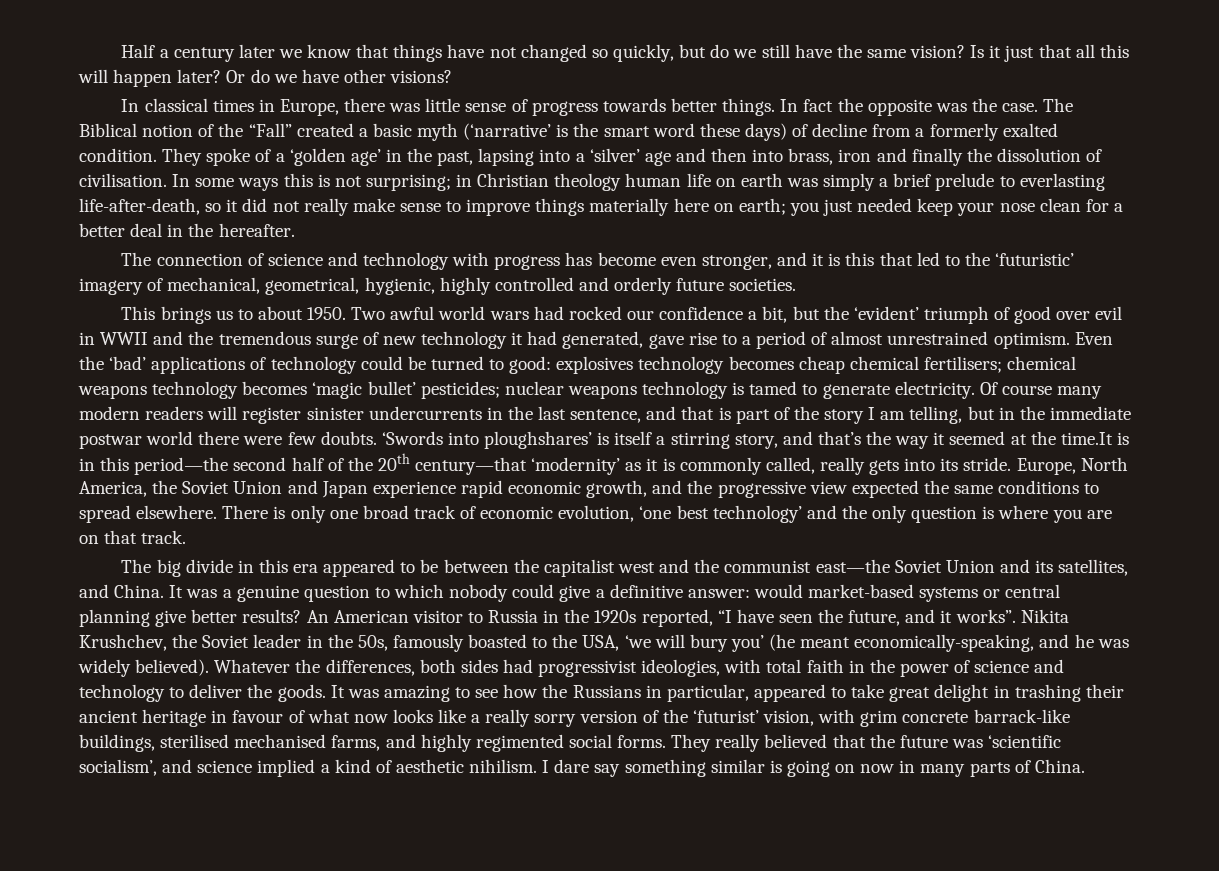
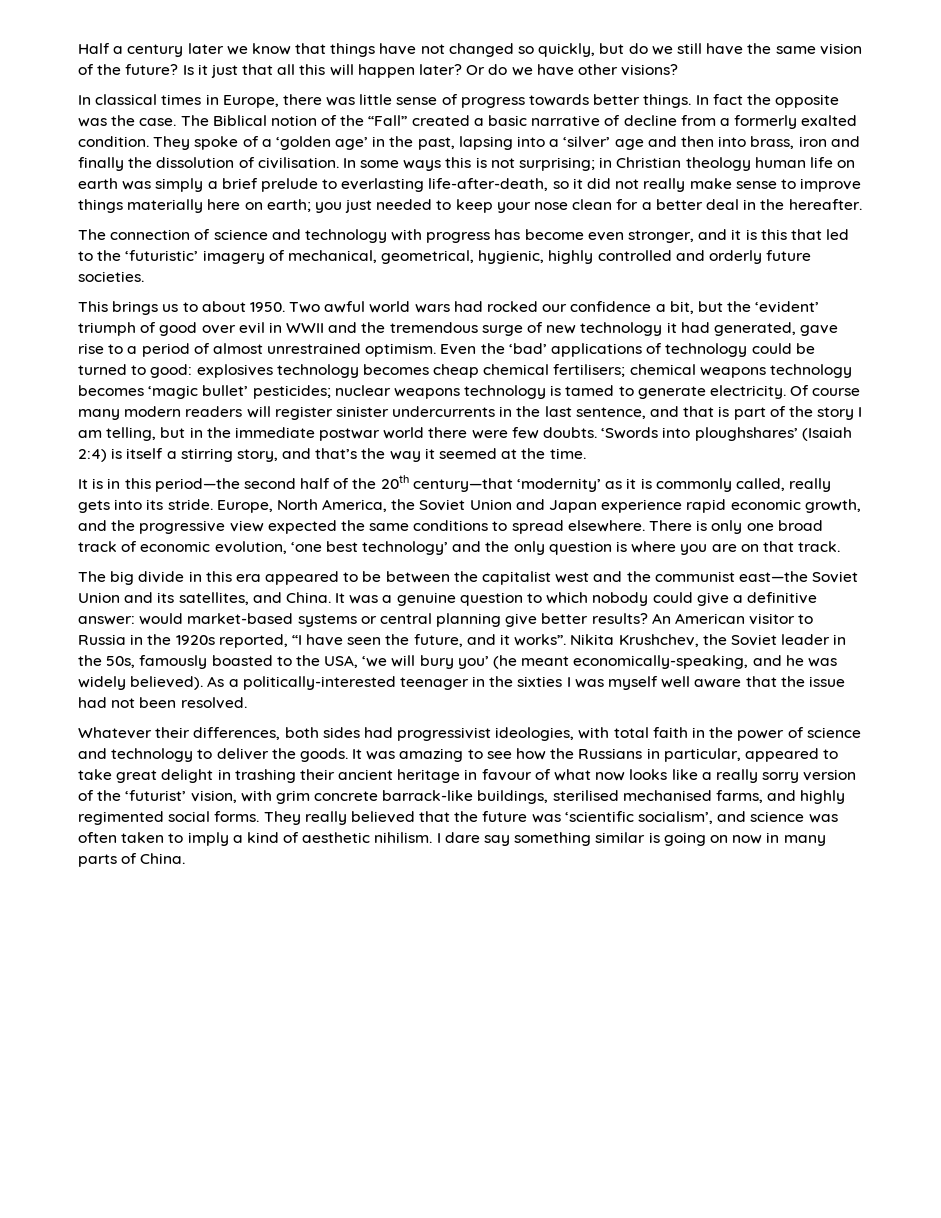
- Half a century later we know that things have not changed so quickly, but do we still have the same vision?
+ Half a century later we know that things have not changed so quickly, but do we still have the same vision of the future?
- The Biblical notion of the “Fall” created a basic myth (‘narrative’ is the smart word these days) of decline from a formerly exalted condition.
+ The Biblical notion of the “Fall” created a basic narrative of decline from a formerly exalted condition.
- In some ways this is not surprising; in Christian theology human life on earth was simply a brief prelude to everlasting life-after-death, so it did not really make sense to improve things materially here on earth; you just needed keep your nose clean for a better deal in the hereafter.
+ In some ways this is not surprising; in Christian theology human life on earth was simply a brief prelude to everlasting life-after-death, so it did not really make sense to improve things materially here on earth; you just needed to keep your nose clean for a better deal in the hereafter.
- ‘Swords into ploughshares’ is itself a stirring story, and that’s the way it seemed at the time.It is in this period―the second half of the 20th century―that ‘modernity’ as it is commonly called, really gets into its stride.
+ ‘Swords into ploughshares’ (Isaiah 2:4) is itself a stirring story, and that’s the way it seemed at the time.
+ It is in this period―the second half of the 20th century―that ‘modernity’ as it is commonly called, really gets into its stride.
- Whatever the differences, both sides had progressivist ideologies, with total faith in the power of science and technology to deliver the goods.
+ As a politically-interested teenager in the sixties I was myself well aware that the issue had not been resolved.
+ Whatever their differences, both sides had progressivist ideologies, with total faith in the power of science and technology to deliver the goods.
- They really believed that the future was ‘scientific socialism’, and science implied a kind of aesthetic nihilism.
+ They really believed that the future was ‘scientific socialism’, and science was often taken to imply a kind of aesthetic nihilism.

